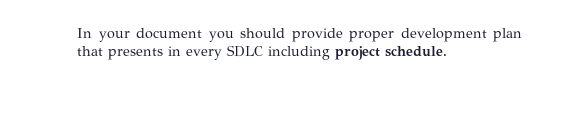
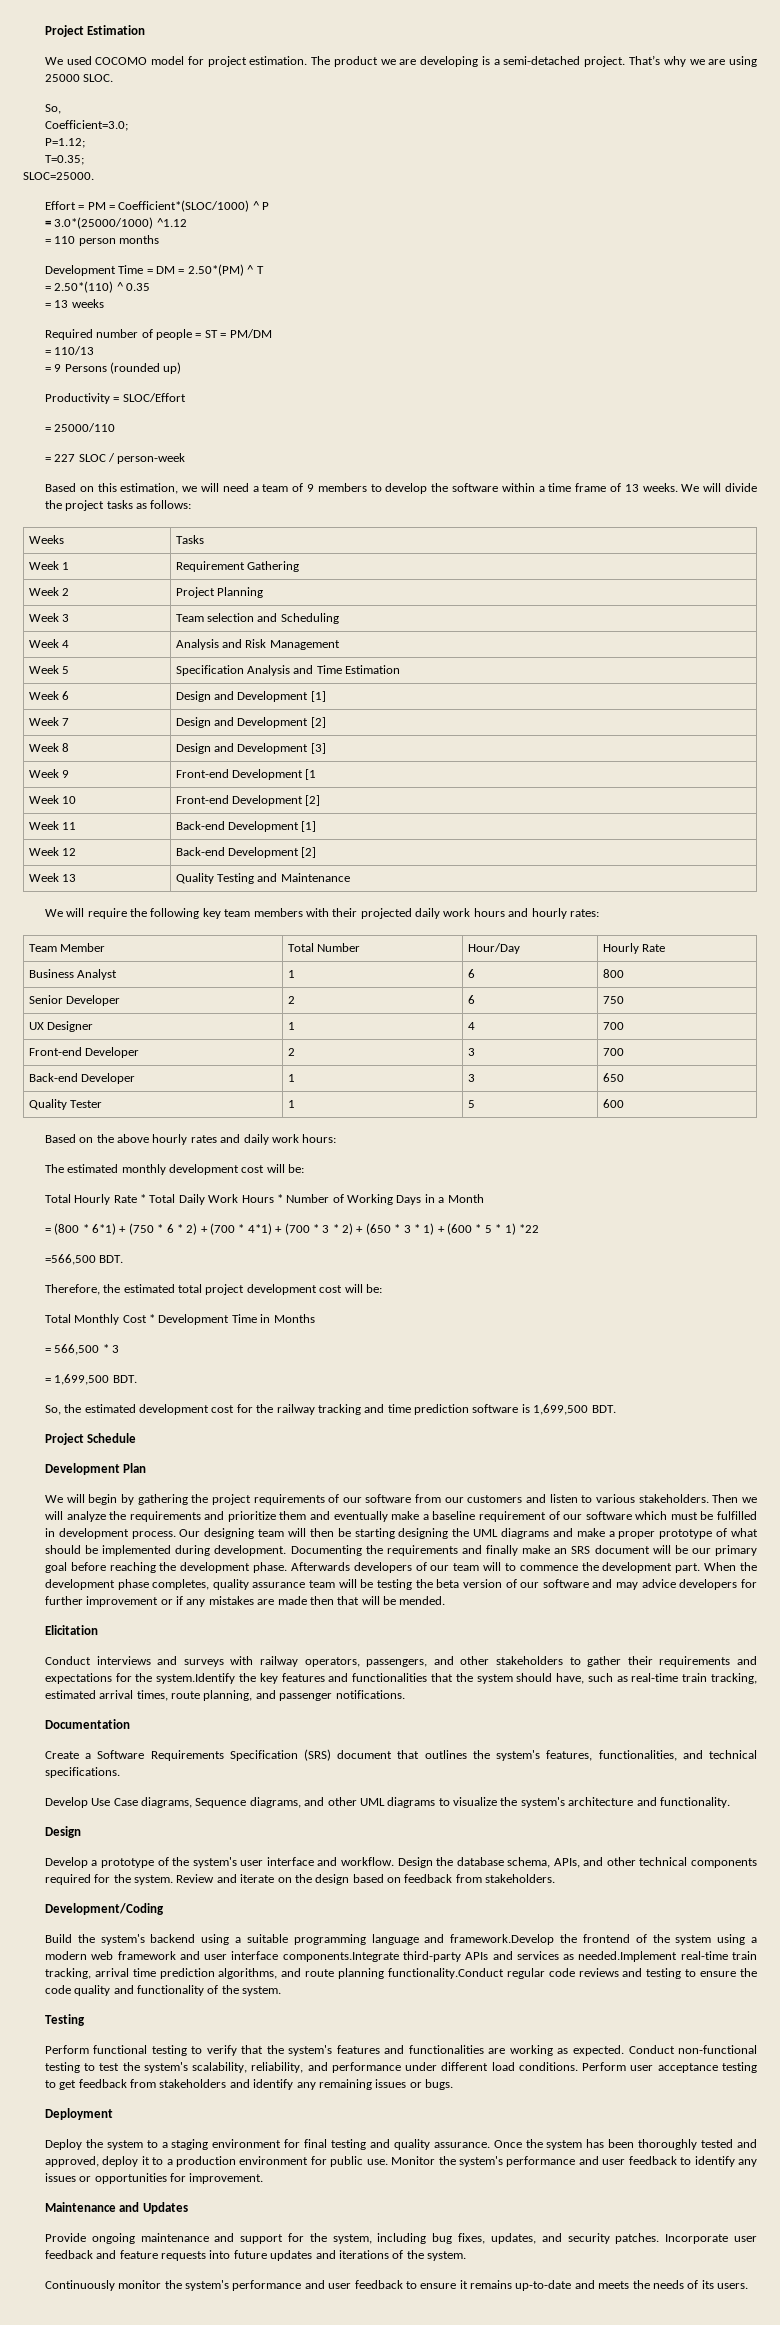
- In your document you should provide proper development plan that presents in every SDLC including project schedule.
+ Project Estimation
+ We used COCOMO model for project estimation. The product we are developing is a semi-detached project. That’s why we are using 25000 SLOC.
+ So,
+ Coefficient=3.0;
+ P=1.12;
+ T=0.35;
+ SLOC=25000.
+ Effort = PM = Coefficient*(SLOC/1000) ^ P
+ = 3.0*(25000/1000) ^1.12
+ = 110 person months
+ Development Time = DM = 2.50*(PM) ^ T
+ = 2.50*(110) ^ 0.35
+ = 13 weeks
+ Required number of people = ST = PM/DM
+ = 110/13
+ = 9 Persons (rounded up)
+ Productivity = SLOC/Effort
+ = 25000/110
+ = 227 SLOC / person-week
+ Based on this estimation, we will need a team of 9 members to develop the software within a time frame of 13 weeks. We will divide the project tasks as follows:
+ Weeks | Tasks
+ Week 1 | Requirement Gathering
+ Week 2 | Project Planning
+ Week 3 | Team selection and Scheduling
+ Week 4 | Analysis and Risk Management
+ Week 5 | Specification Analysis and Time Estimation
+ Week 6 | Design and Development [1]
+ Week 7 | Design and Development [2]
+ Week 8 | Design and Development [3]
+ Week 9 | Front-end Development [1
+ Week 10 | Front-end Development [2]
+ Week 11 | Back-end Development [1]
+ Week 12 | Back-end Development [2]
+ Week 13 | Quality Testing and Maintenance
+ We will require the following key team members with their projected daily work hours and hourly rates:
+ Team Member | Total Number | Hour/Day | Hourly Rate
+ Business Analyst | 1 | 6 | 800
+ Senior Developer | 2 | 6 | 750
+ UX Designer | 1 | 4 | 700
+ Front-end Developer | 2 | 3 | 700
+ Back-end Developer | 1 | 3 | 650
+ Quality Tester | 1 | 5 | 600
+ Based on the above hourly rates and daily work hours:
+ The estimated monthly development cost will be:
+ Total Hourly Rate * Total Daily Work Hours * Number of Working Days in a Month
+ = (800 * 6*1) + (750 * 6 * 2) + (700 * 4*1) + (700 * 3 * 2) + (650 * 3 * 1) + (600 * 5 * 1) *22
+ =566,500 BDT.
+ Therefore, the estimated total project development cost will be:
+ Total Monthly Cost * Development Time in Months
+ = 566,500 * 3
+ = 1,699,500 BDT.
+ So, the estimated development cost for the railway tracking and time prediction software is 1,699,500 BDT.
+ Project Schedule
+ Development Plan
+ We will begin by gathering the project requirements of our software from our customers and listen to various stakeholders. Then we will analyze the requirements and prioritize them and eventually make a baseline requirement of our software which must be fulfilled in development process. Our designing team will then be starting designing the UML diagrams and make a proper prototype of what should be implemented during development. Documenting the requirements and finally make an SRS document will be our primary goal before reaching the development phase. Afterwards developers of our team will to commence the development part. When the development phase completes, quality assurance team will be testing the beta version of our software and may advice developers for further improvement or if any mistakes are made then that will be mended.
+ Elicitation
+ Conduct interviews and surveys with railway operators, passengers, and other stakeholders to gather their requirements and expectations for the system.Identify the key features and functionalities that the system should have, such as real-time train tracking, estimated arrival times, route planning, and passenger notifications.
+ Documentation
+ Create a Software Requirements Specification (SRS) document that outlines the system's features, functionalities, and technical specifications.
+ Develop Use Case diagrams, Sequence diagrams, and other UML diagrams to visualize the system's architecture and functionality.
+ Design
+ Develop a prototype of the system's user interface and workflow. Design the database schema, APIs, and other technical components required for the system. Review and iterate on the design based on feedback from stakeholders.
+ Development/Coding
+ Build the system's backend using a suitable programming language and framework.Develop the frontend of the system using a modern web framework and user interface components.Integrate third-party APIs and services as needed.Implement real-time train tracking, arrival time prediction algorithms, and route planning functionality.Conduct regular code reviews and testing to ensure the code quality and functionality of the system.
+ Testing
+ Perform functional testing to verify that the system's features and functionalities are working as expected. Conduct non-functional testing to test the system's scalability, reliability, and performance under different load conditions. Perform user acceptance testing to get feedback from stakeholders and identify any remaining issues or bugs.
+ Deployment
+ Deploy the system to a staging environment for final testing and quality assurance. Once the system has been thoroughly tested and approved, deploy it to a production environment for public use. Monitor the system's performance and user feedback to identify any issues or opportunities for improvement.
+ Maintenance and Updates
+ Provide ongoing maintenance and support for the system, including bug fixes, updates, and security patches. Incorporate user feedback and feature requests into future updates and iterations of the system.
+ Continuously monitor the system's performance and user feedback to ensure it remains up-to-date and meets the needs of its users.

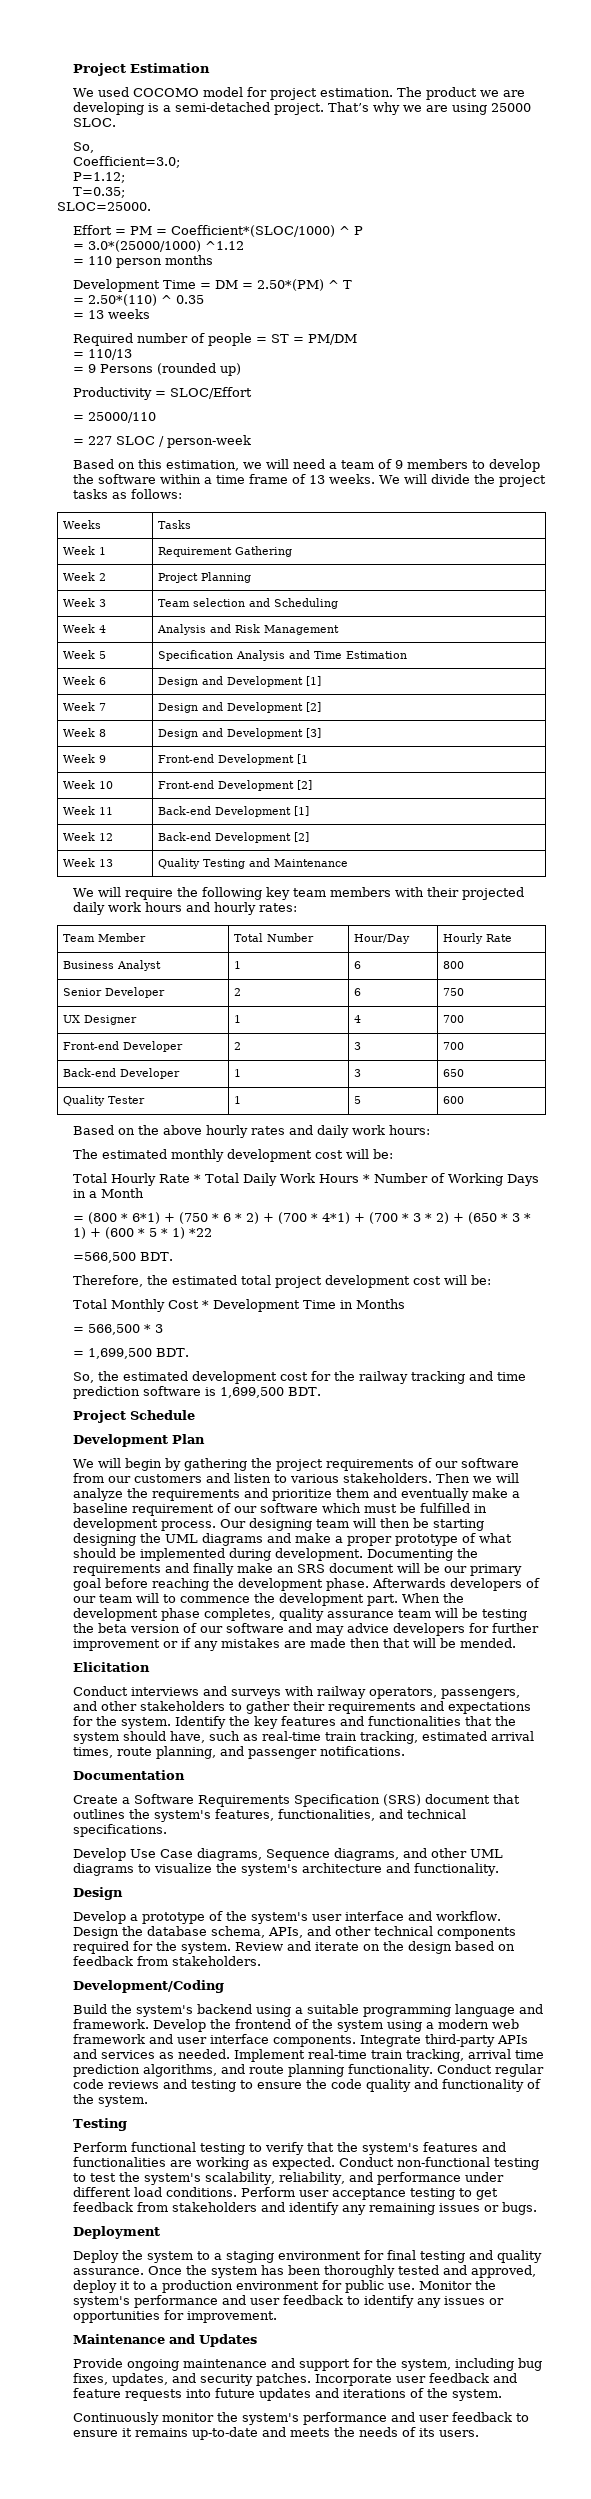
- Conduct interviews and surveys with railway operators, passengers, and other stakeholders to gather their requirements and expectations for the system.Identify the key features and functionalities that the system should have, such as real-time train tracking, estimated arrival times, route planning, and passenger notifications.
+ Conduct interviews and surveys with railway operators, passengers, and other stakeholders to gather their requirements and expectations for the system. Identify the key features and functionalities that the system should have, such as real-time train tracking, estimated arrival times, route planning, and passenger notifications.
- Build the system's backend using a suitable programming language and framework.Develop the frontend of the system using a modern web framework and user interface components.Integrate third-party APIs and services as needed.Implement real-time train tracking, arrival time prediction algorithms, and route planning functionality.Conduct regular code reviews and testing to ensure the code quality and functionality of the system.
+ Build the system's backend using a suitable programming language and framework. Develop the frontend of the system using a modern web framework and user interface components. Integrate third-party APIs and services as needed. Implement real-time train tracking, arrival time prediction algorithms, and route planning functionality. Conduct regular code reviews and testing to ensure the code quality and functionality of the system.

